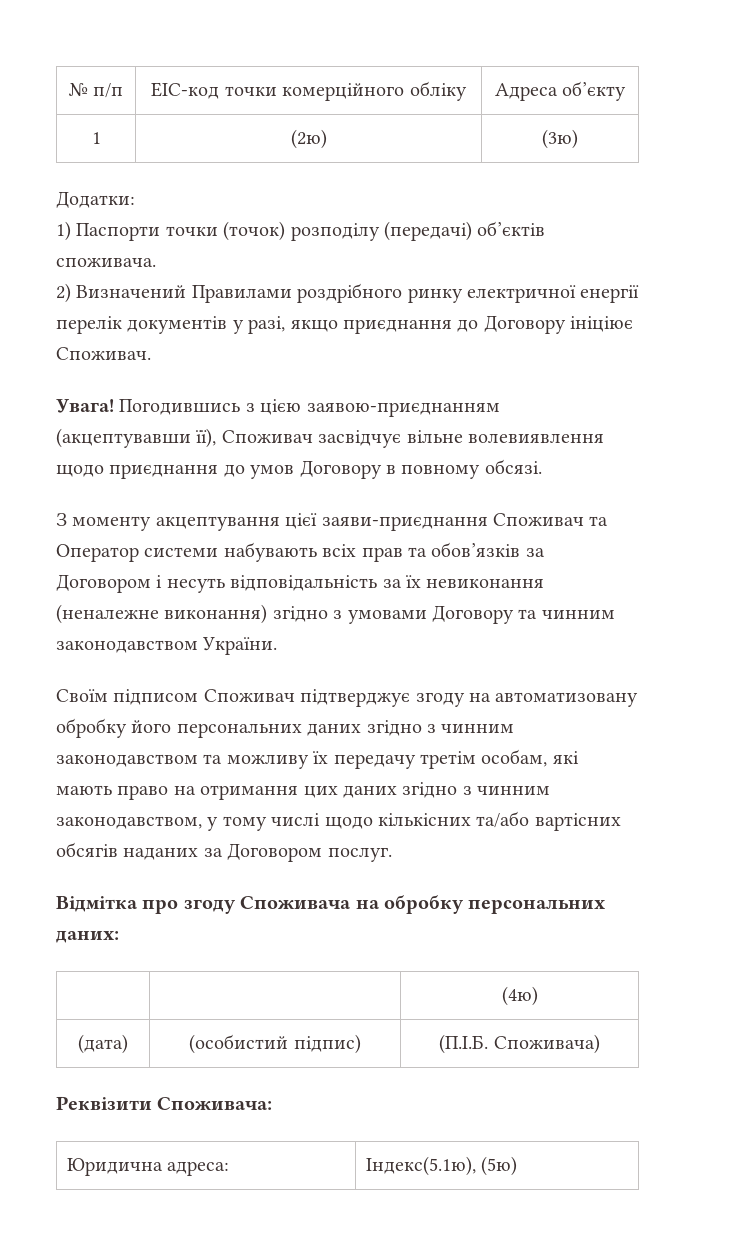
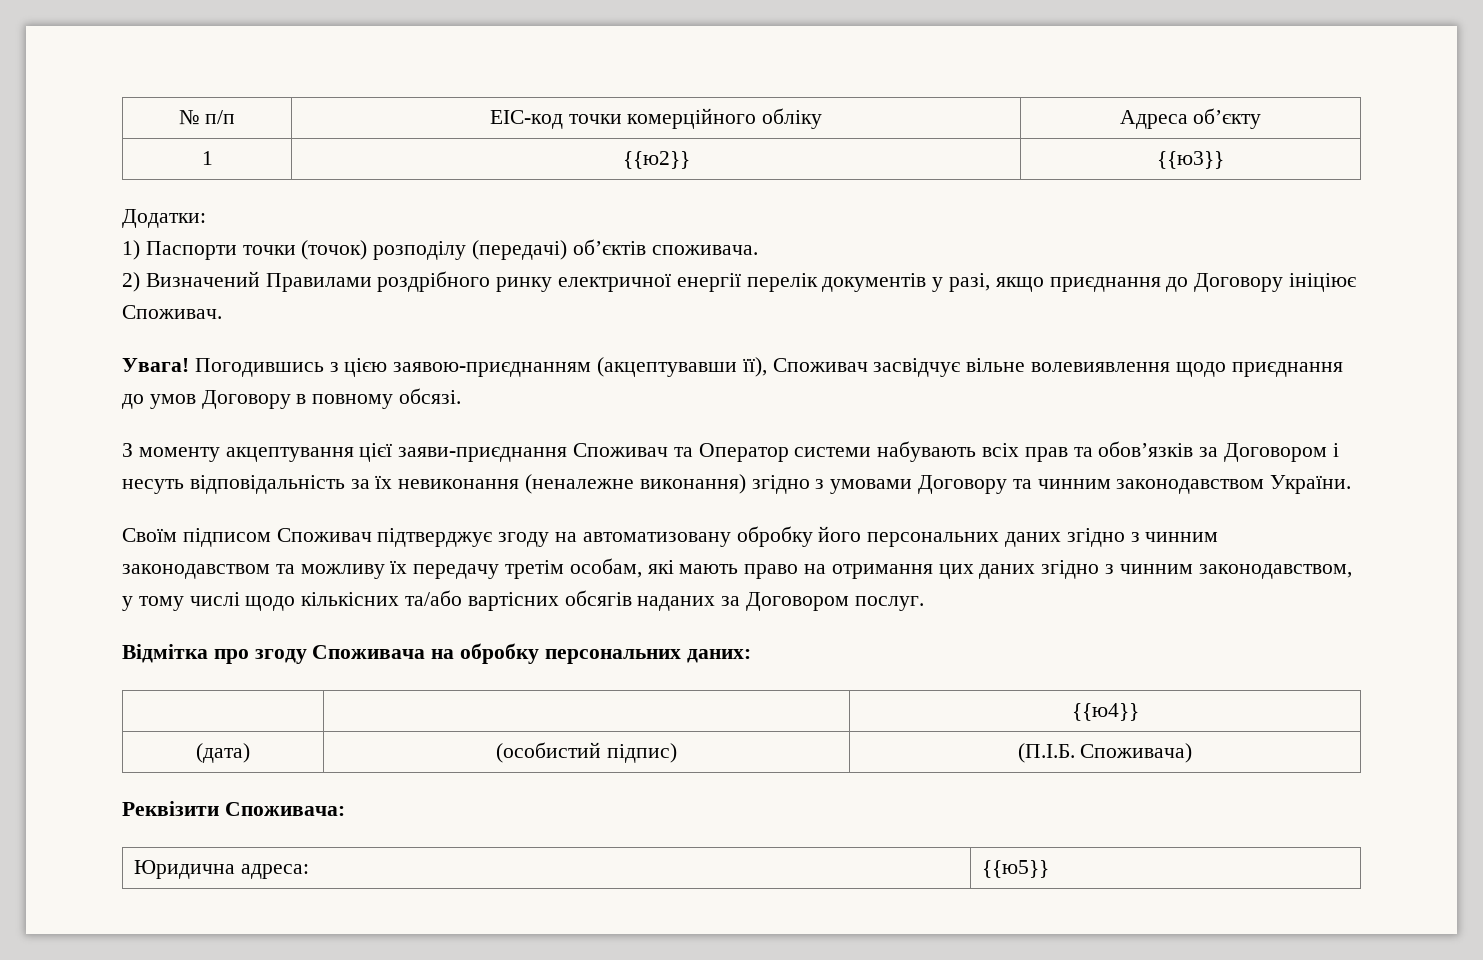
- 1 | (2ю) | (3ю)
+ 1 | {{ю2}} | {{ю3}}
- | | (4ю)
+ | | {{ю4}}
- Юридична адреса: | Індекс(5.1ю), (5ю)
+ Юридична адреса: | {{ю5}}

